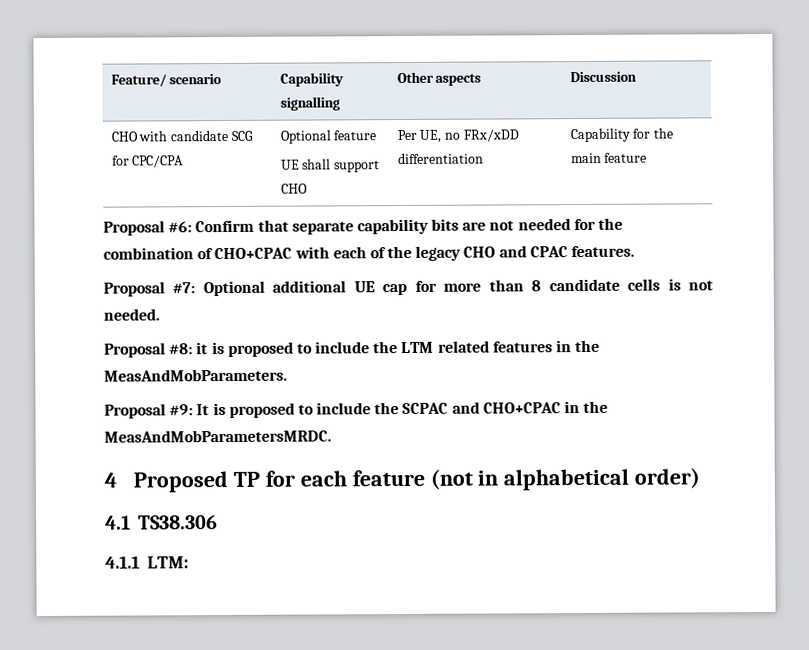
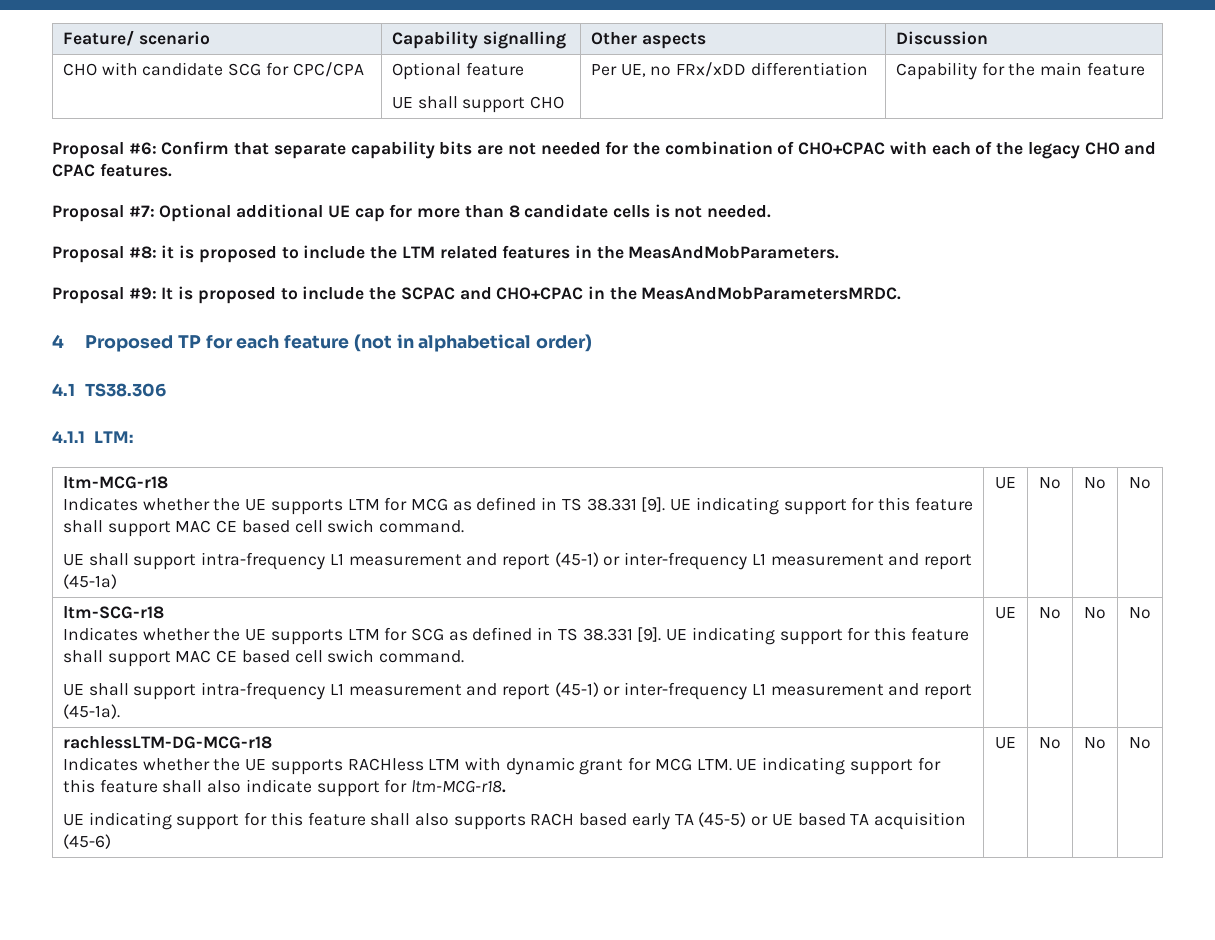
+ ltm-MCG-r18
+ Indicates whether the UE supports LTM for MCG as defined in TS 38.331 [9]. UE indicating support for this feature shall support MAC CE based cell swich command.
+ UE shall support intra-frequency L1 measurement and report (45-1) or inter-frequency L1 measurement and report (45-1a) | UE | No | No | No
+ ltm-SCG-r18
+ Indicates whether the UE supports LTM for SCG as defined in TS 38.331 [9]. UE indicating support for this feature shall support MAC CE based cell swich command.
+ UE shall support intra-frequency L1 measurement and report (45-1) or inter-frequency L1 measurement and report (45-1a). | UE | No | No | No
+ rachlessLTM-DG-MCG-r18
+ Indicates whether the UE supports RACHless LTM with dynamic grant for MCG LTM. UE indicating support for this feature shall also indicate support for ltm-MCG-r18.
+ UE indicating support for this feature shall also supports RACH based early TA (45-5) or UE based TA acquisition (45-6) | UE | No | No | No

